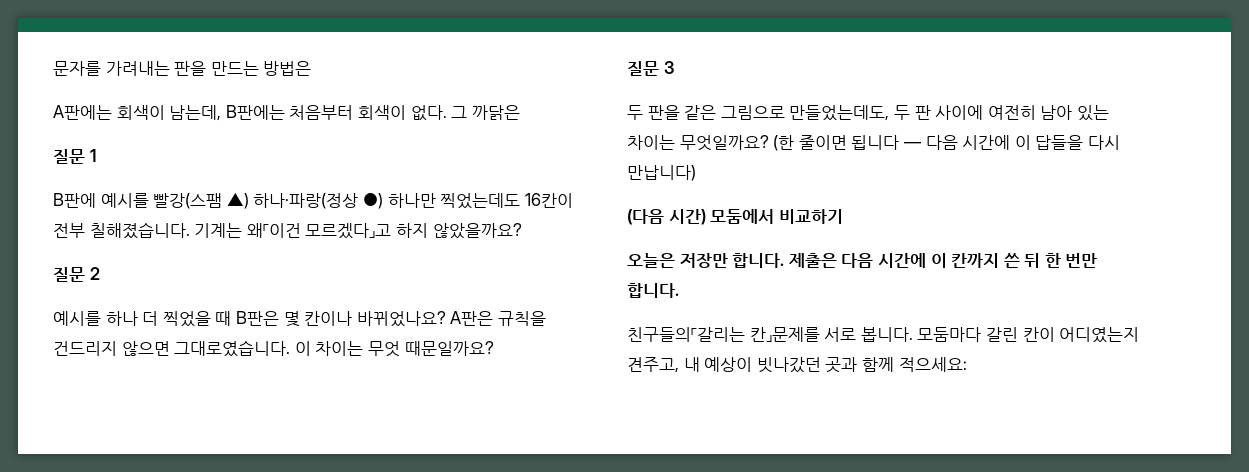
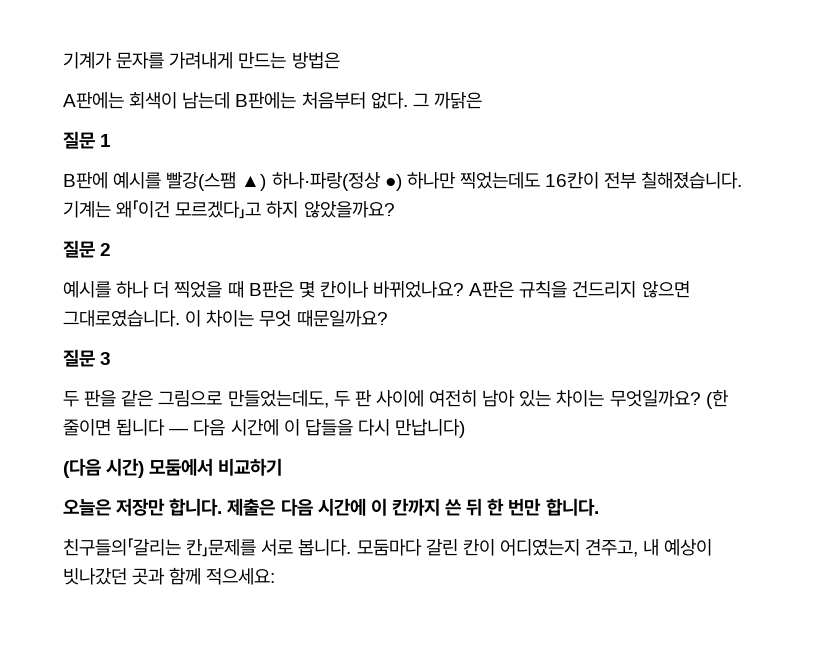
- 문자를 가려내는 판을 만드는 방법은
+ 기계가 문자를 가려내게 만드는 방법은
- A판에는 회색이 남는데, B판에는 처음부터 회색이 없다.
+ A판에는 회색이 남는데 B판에는 처음부터 없다.

